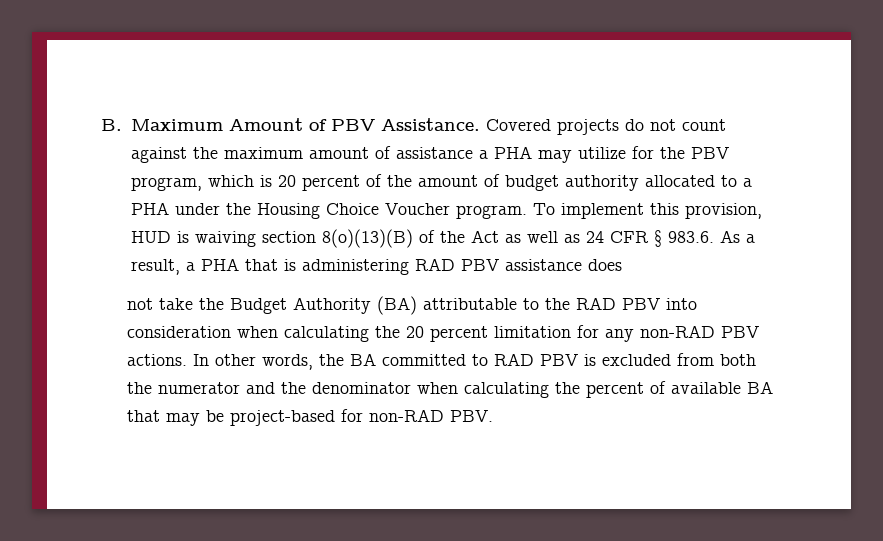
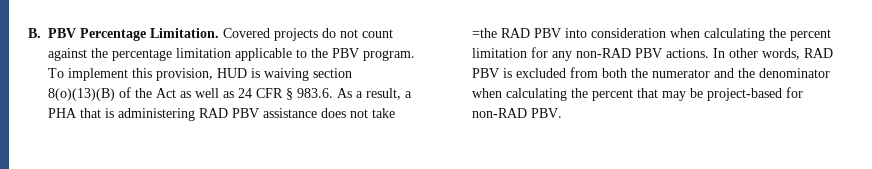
- B. Maximum Amount of PBV Assistance.
+ B. PBV Percentage Limitation.
- Covered projects do not count against the maximum amount of assistance a PHA may utilize for the PBV program, which is 20 percent of the amount of budget authority allocated to a PHA under the Housing Choice Voucher program.
+ Covered projects do not count against the percentage limitation applicable to the PBV program.
- To implement this provision, HUD is waiving section 8(o)(13)(B) of the Act as well as 24 CFR § 983.6. As a result, a PHA that is administering RAD PBV assistance does
- not take the Budget Authority (BA) attributable to the RAD PBV into consideration when calculating the 20 percent limitation for any non-RAD PBV actions.
+ To implement this provision, HUD is waiving section 8(o)(13)(B) of the Act as well as 24 CFR § 983.6. As a result, a PHA that is administering RAD PBV assistance does not take =the RAD PBV into consideration when calculating the percent limitation for any non-RAD PBV actions.
- In other words, the BA committed to RAD PBV is excluded from both the numerator and the denominator when calculating the percent of available BA that may be project-based for non-RAD PBV.
+ In other words, RAD PBV is excluded from both the numerator and the denominator when calculating the percent that may be project-based for non-RAD PBV.

